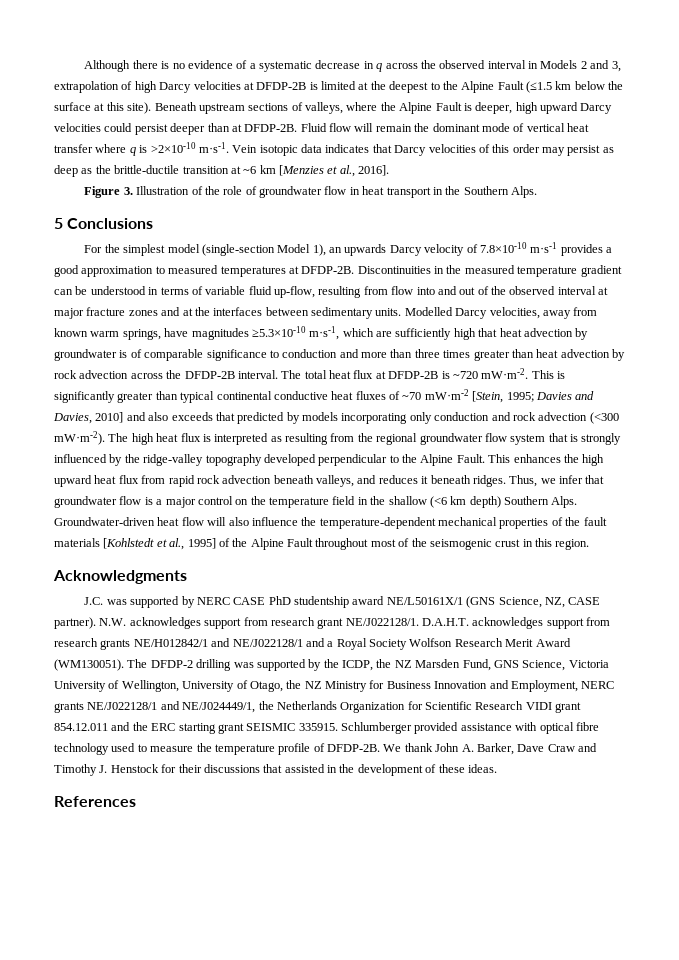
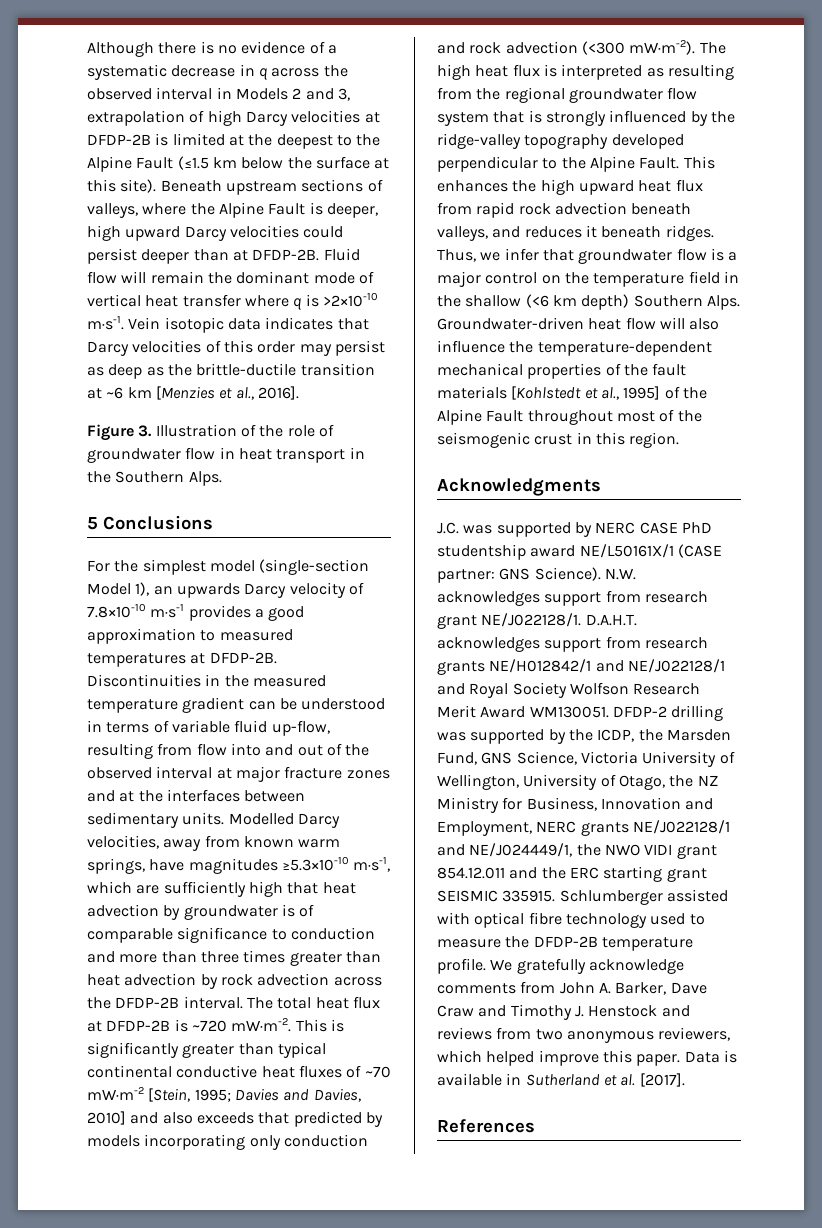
- J.C. was supported by NERC CASE PhD studentship award NE/L50161X/1 (GNS Science, NZ, CASE partner).
+ J.C. was supported by NERC CASE PhD studentship award NE/L50161X/1 (CASE partner: GNS Science).
- D.A.H.T. acknowledges support from research grants NE/H012842/1 and NE/J022128/1 and a Royal Society Wolfson Research Merit Award (WM130051). The DFDP-2 drilling was supported by the ICDP, the NZ Marsden Fund, GNS Science, Victoria University of Wellington, University of Otago, the NZ Ministry for Business Innovation and Employment, NERC grants NE/J022128/1 and NE/J024449/1, the Netherlands Organization for Scientific Research VIDI grant 854.12.011 and the ERC starting grant SEISMIC 335915.
+ D.A.H.T. acknowledges support from research grants NE/H012842/1 and NE/J022128/1 and Royal Society Wolfson Research Merit Award WM130051. DFDP-2 drilling was supported by the ICDP, the Marsden Fund, GNS Science, Victoria University of Wellington, University of Otago, the NZ Ministry for Business, Innovation and Employment, NERC grants NE/J022128/1 and NE/J024449/1, the NWO VIDI grant 854.12.011 and the ERC starting grant SEISMIC 335915.
- Schlumberger provided assistance with optical fibre technology used to measure the temperature profile of DFDP-2B. We thank John A. Barker, Dave Craw and Timothy J. Henstock for their discussions that assisted in the development of these ideas.
+ Schlumberger assisted with optical fibre technology used to measure the DFDP-2B temperature profile. We gratefully acknowledge comments from John A. Barker, Dave Craw and Timothy J. Henstock and reviews from two anonymous reviewers, which helped improve this paper. Data is available in Sutherland et al. [2017].

